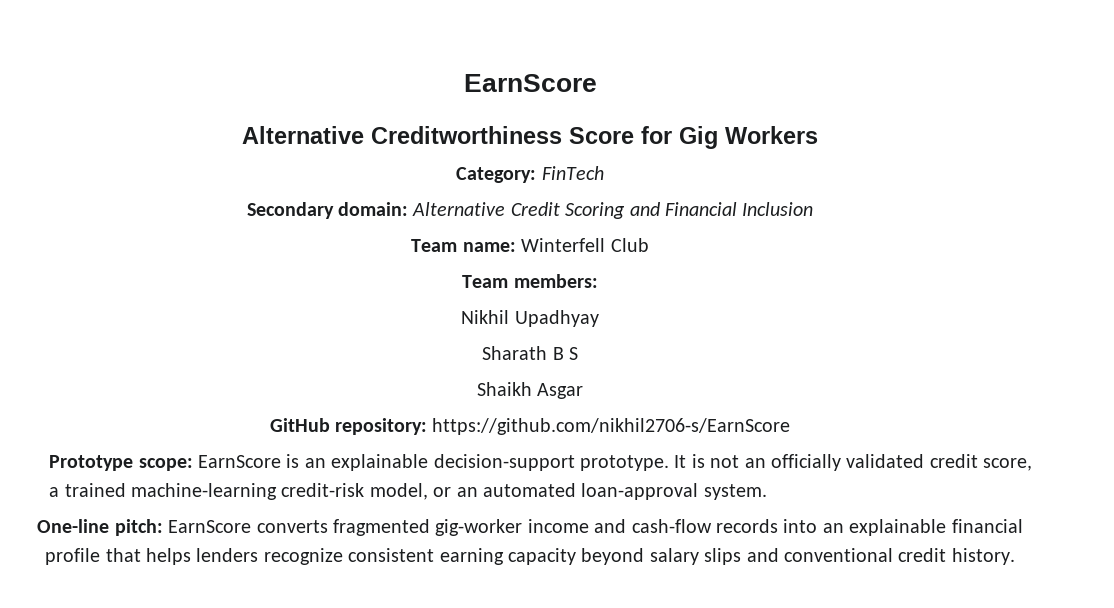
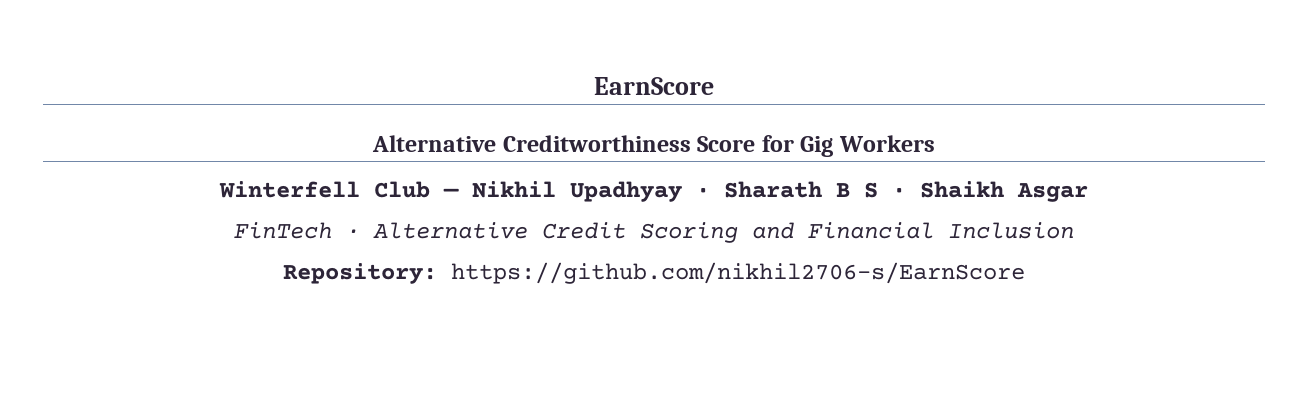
- Category: FinTech
- Secondary domain: Alternative Credit Scoring and Financial Inclusion
+ Winterfell Club — Nikhil Upadhyay · Sharath B S · Shaikh Asgar
+ FinTech · Alternative Credit Scoring and Financial Inclusion
- Team name: Winterfell Club
- Team members:
- Nikhil Upadhyay
- Sharath B S
- Shaikh Asgar
- GitHub repository: https://github.com/nikhil2706-s/EarnScore
- Prototype scope: EarnScore is an explainable decision-support prototype. It is not an officially validated credit score, a trained machine-learning credit-risk model, or an automated loan-approval system.
- One-line pitch: EarnScore converts fragmented gig-worker income and cash-flow records into an explainable financial profile that helps lenders recognize consistent earning capacity beyond salary slips and conventional credit history.
+ Repository: https://github.com/nikhil2706-s/EarnScore

